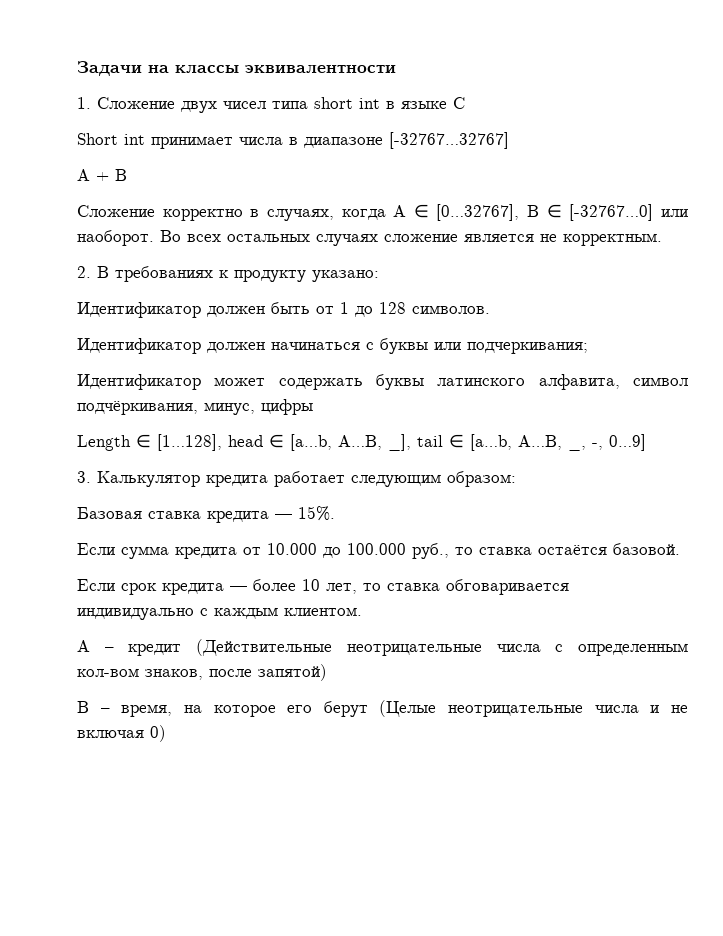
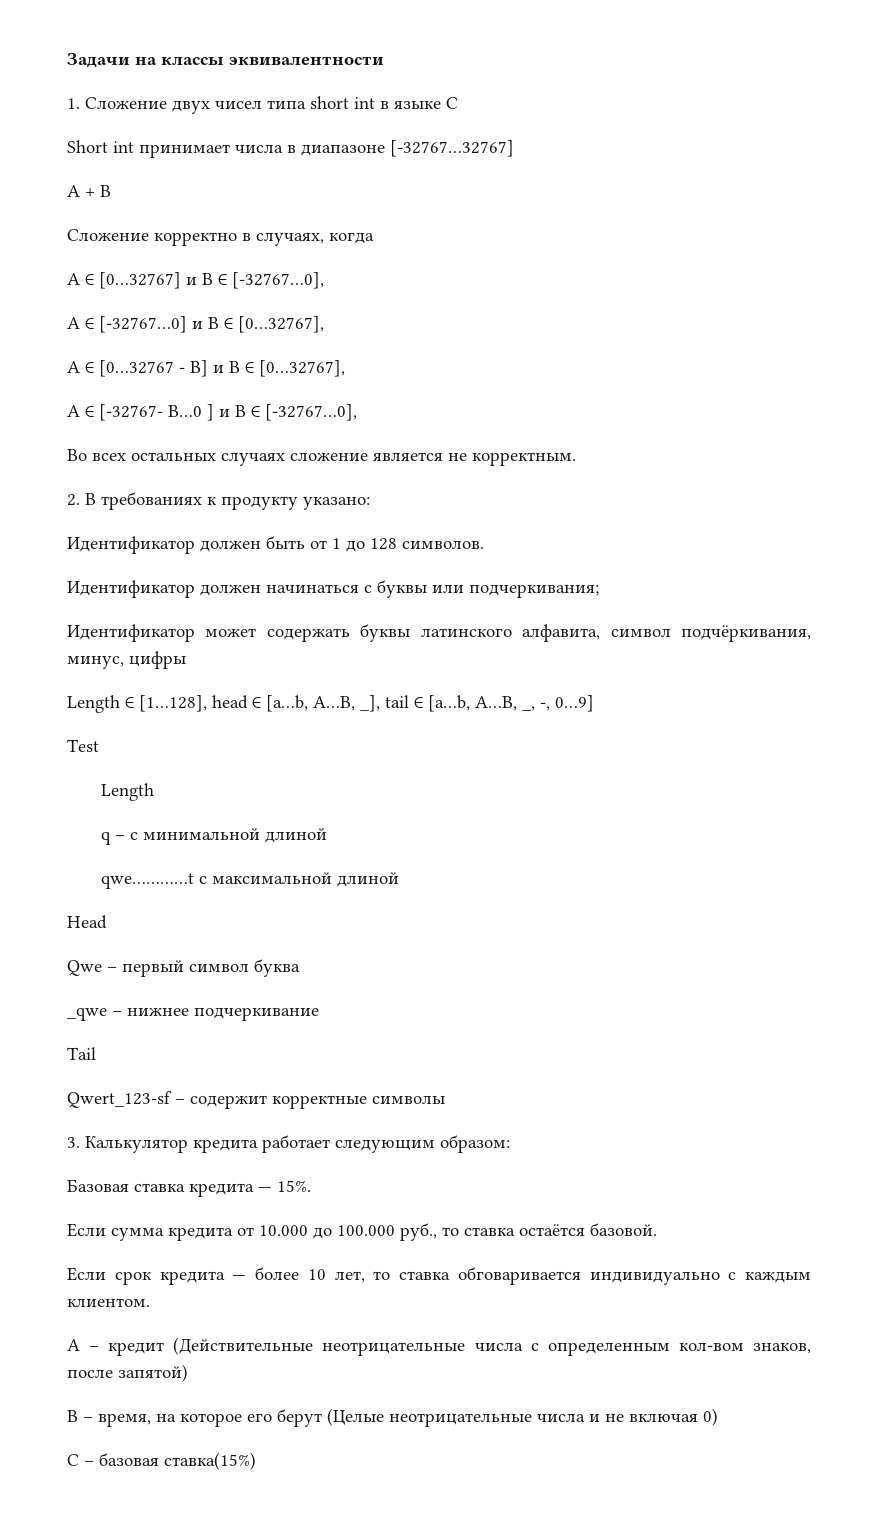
- Сложение корректно в случаях, когда A ∈ [0…32767], B ∈ [-32767…0] или наоборот. Во всех остальных случаях сложение является не корректным.
+ Сложение корректно в случаях, когда
+ A ∈ [0…32767] и B ∈ [-32767…0],
+ A ∈ [-32767…0] и B ∈ [0…32767],
+ A ∈ [0…32767 - B] и B ∈ [0…32767],
+ A ∈ [-32767- B…0 ] и B ∈ [-32767…0],
+ Во всех остальных случаях сложение является не корректным.
+ Test
+ Length
+ q – с минимальной длиной
+ qwe…………t с максимальной длиной
+ Head
+ Qwe – первый символ буква
+ _qwe – нижнее подчеркивание
+ Tail
+ Qwert_123-sf – содержит корректные символы
+ C – базовая ставка(15%)

